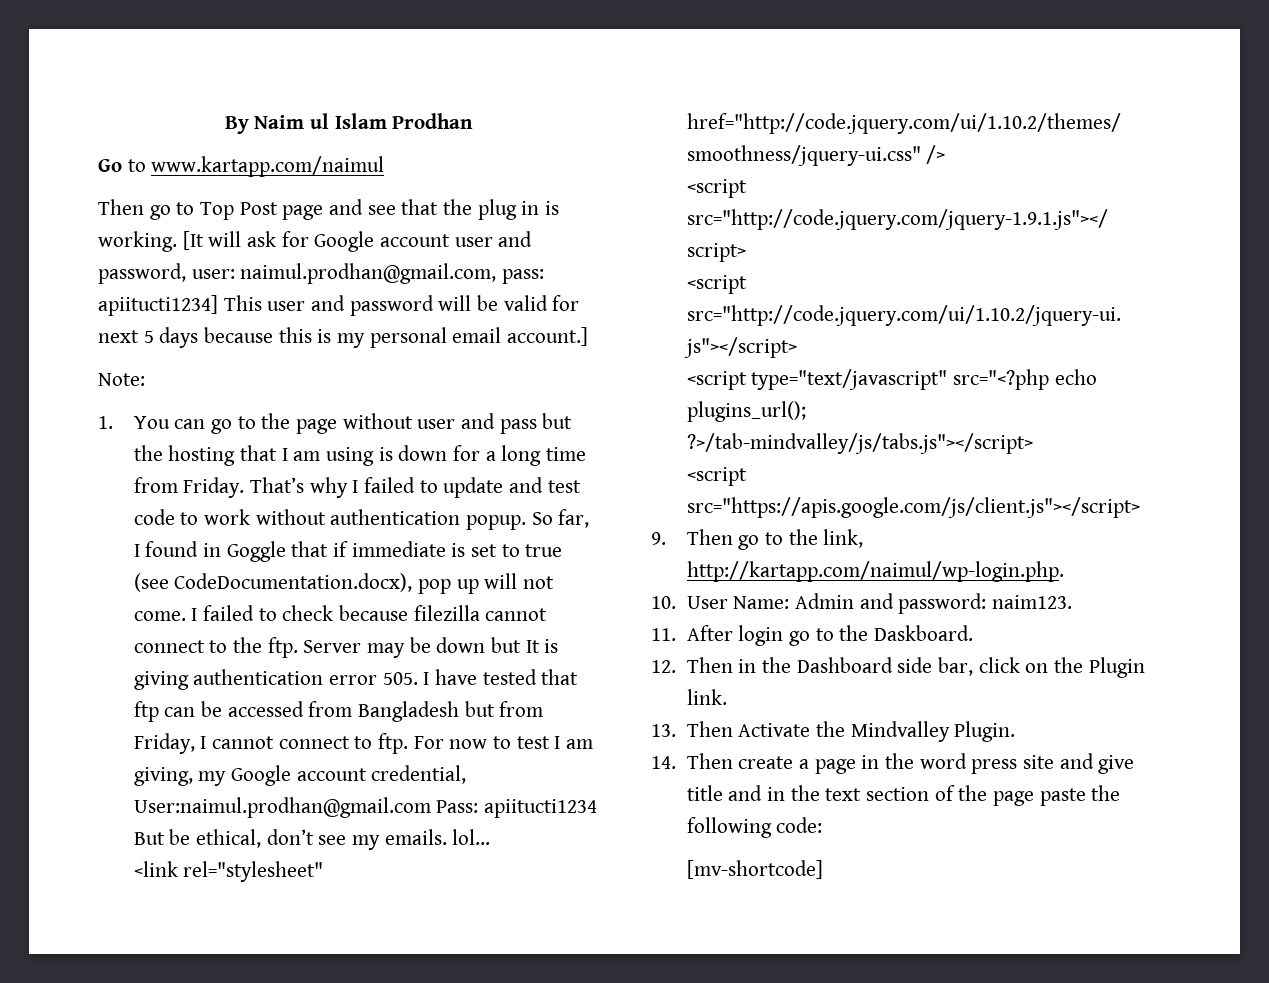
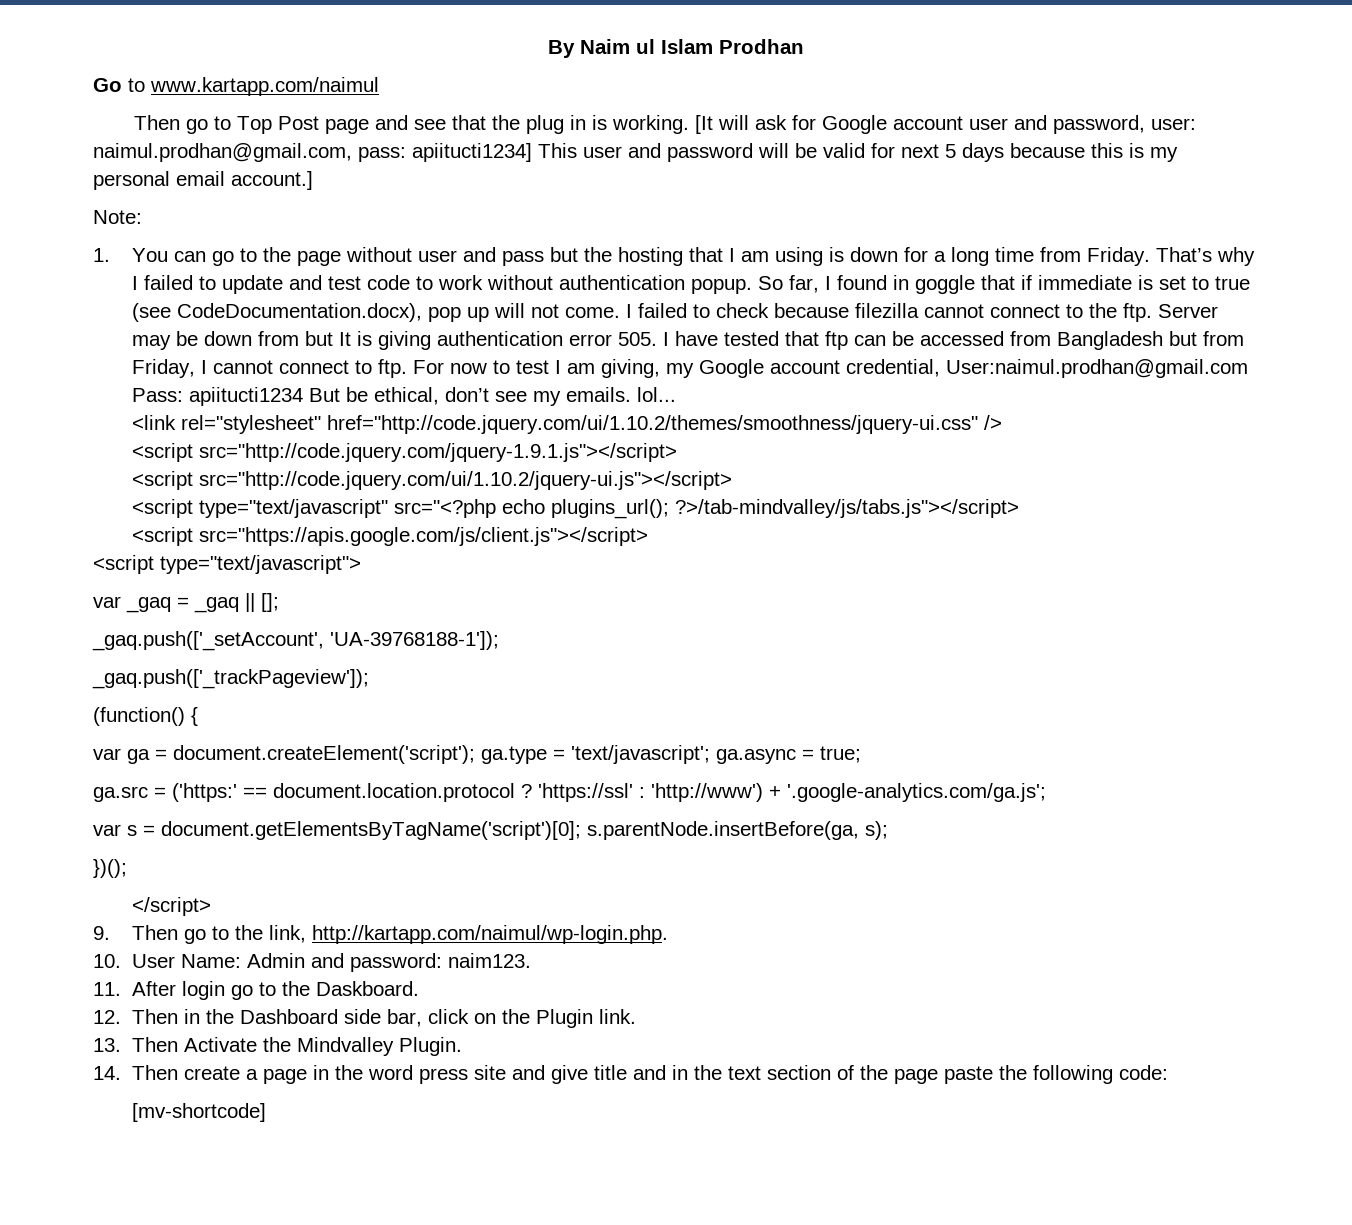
- So far, I found in Goggle that if immediate is set to true (see CodeDocumentation.docx), pop up will not come.
+ So far, I found in goggle that if immediate is set to true (see CodeDocumentation.docx), pop up will not come.
- Server may be down but It is giving authentication error 505. I have tested that ftp can be accessed from Bangladesh but from Friday, I cannot connect to ftp.
+ Server may be down from but It is giving authentication error 505. I have tested that ftp can be accessed from Bangladesh but from Friday, I cannot connect to ftp.
+ <script type="text/javascript">
+ var _gaq = _gaq || [];
+ _gaq.push(['_setAccount', 'UA-39768188-1']);
+ _gaq.push(['_trackPageview']);
+ (function() {
+ var ga = document.createElement('script'); ga.type = 'text/javascript'; ga.async = true;
+ ga.src = ('https:' == document.location.protocol ? 'https://ssl' : 'http://www') + '.google-analytics.com/ga.js';
+ var s = document.getElementsByTagName('script')[0]; s.parentNode.insertBefore(ga, s);
+ })();
+ </script>

